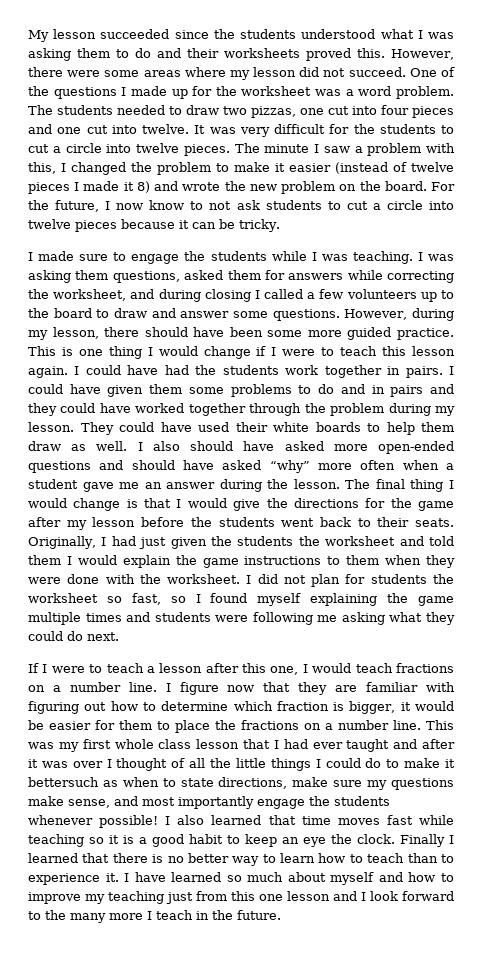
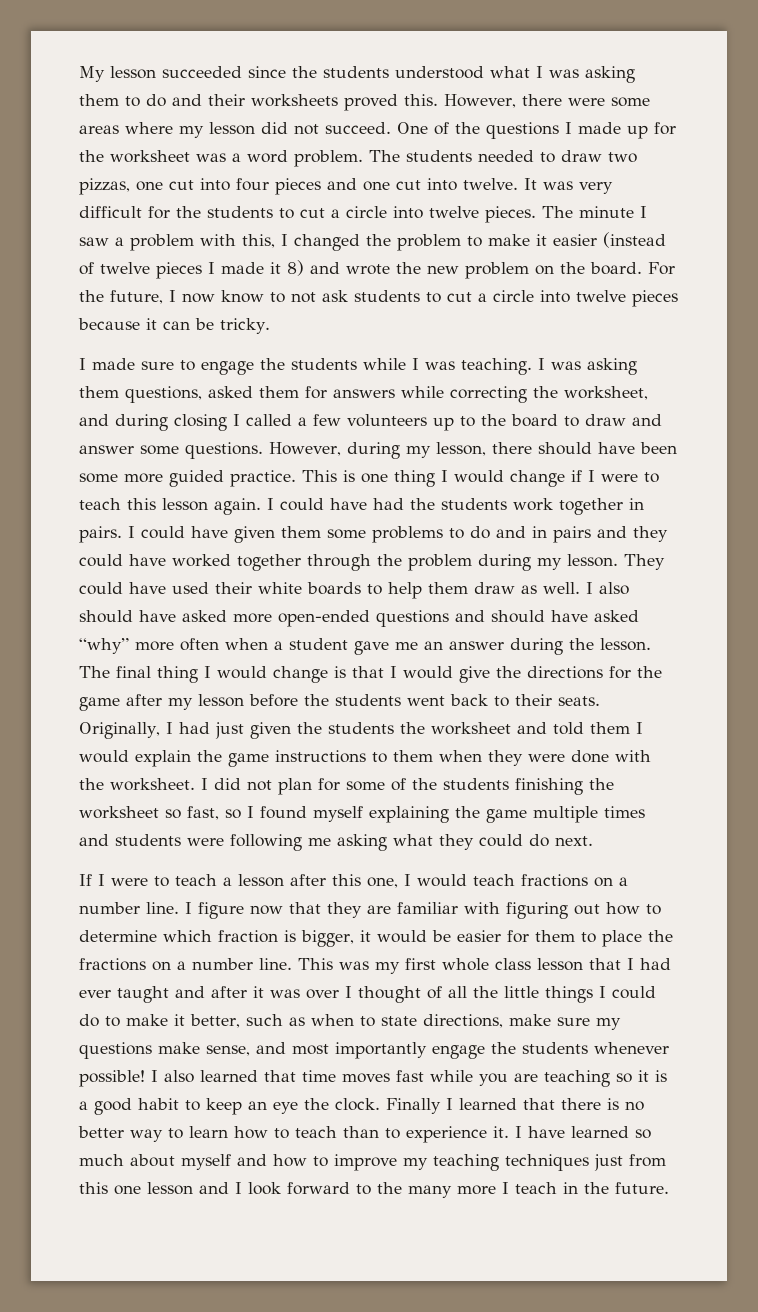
- I did not plan for students the worksheet so fast, so I found myself explaining the game multiple times and students were following me asking what they could do next.
+ I did not plan for some of the students finishing the worksheet so fast, so I found myself explaining the game multiple times and students were following me asking what they could do next.
- This was my first whole class lesson that I had ever taught and after it was over I thought of all the little things I could do to make it bettersuch as when to state directions, make sure my questions make sense, and most importantly engage the students whenever possible!
+ This was my first whole class lesson that I had ever taught and after it was over I thought of all the little things I could do to make it better, such as when to state directions, make sure my questions make sense, and most importantly engage the students whenever possible!
- I also learned that time moves fast while teaching so it is a good habit to keep an eye the clock.
+ I also learned that time moves fast while you are teaching so it is a good habit to keep an eye the clock.
- I have learned so much about myself and how to improve my teaching just from this one lesson and I look forward to the many more I teach in the future.
+ I have learned so much about myself and how to improve my teaching techniques just from this one lesson and I look forward to the many more I teach in the future.

